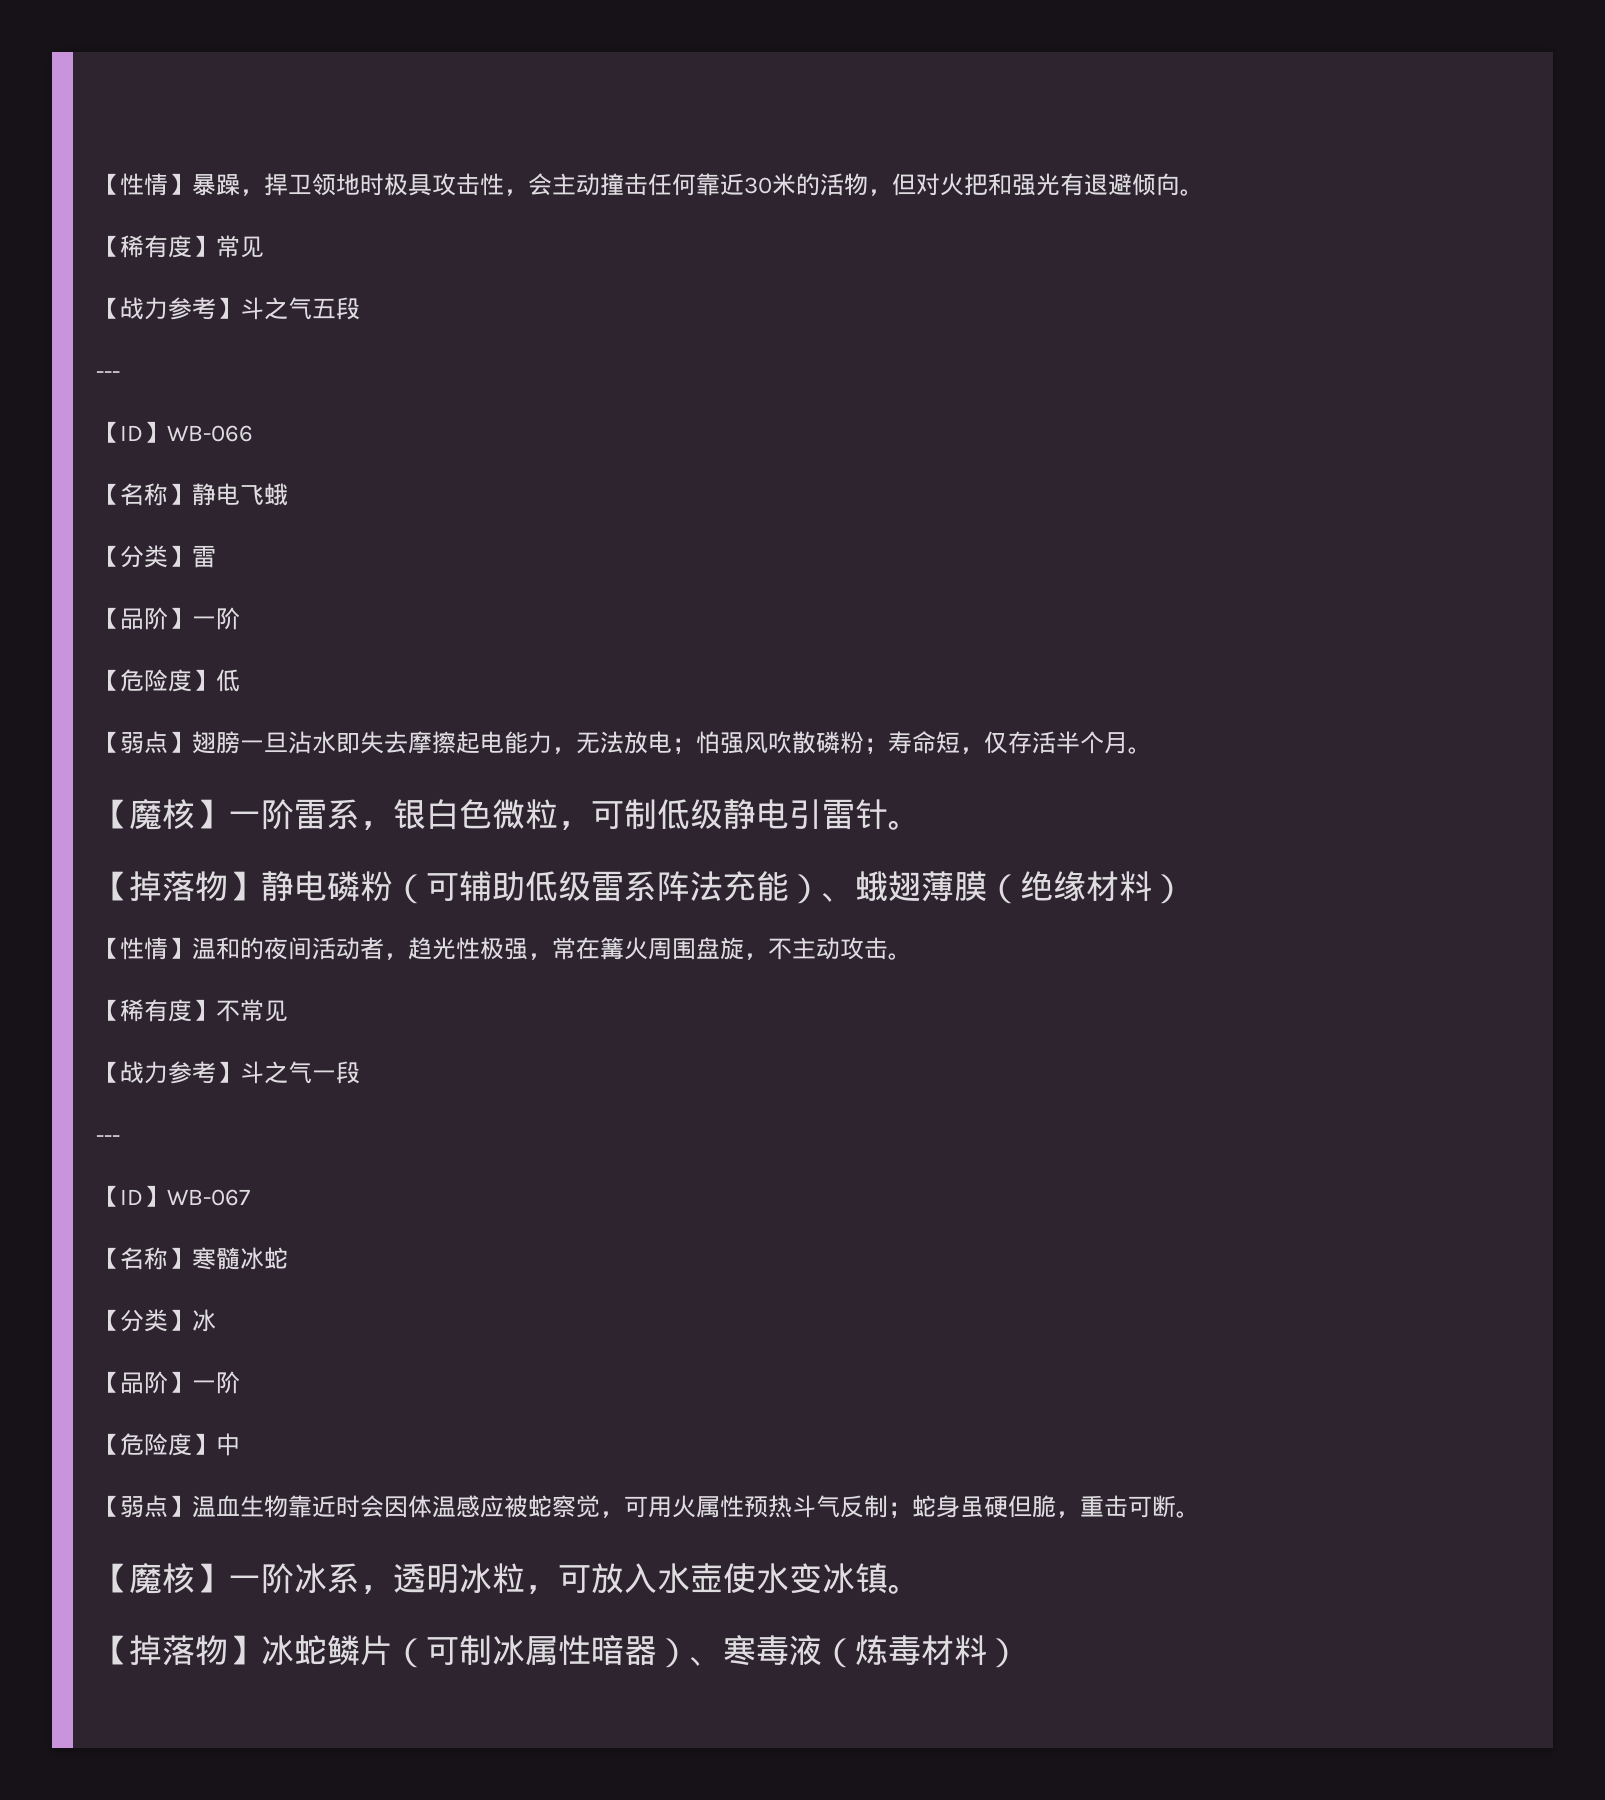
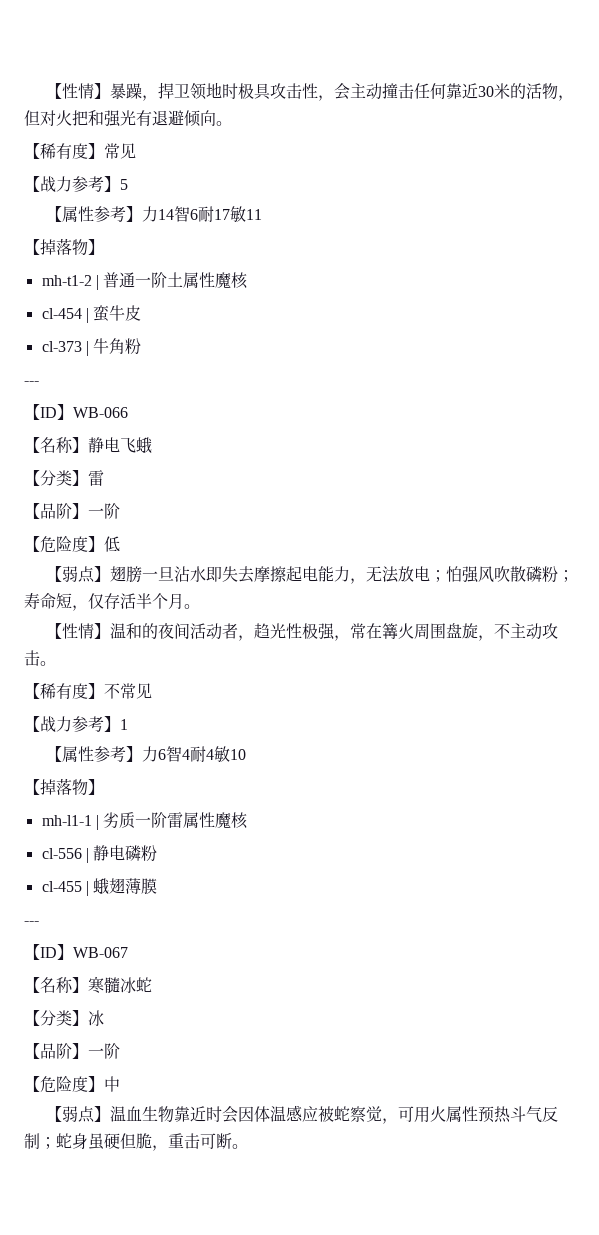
- 【战力参考】斗之气五段
+ 【战力参考】5
+ 【属性参考】力14智6耐17敏11
+ 【掉落物】
+ mh-t1-2 | 普通一阶土属性魔核
+ cl-454 | 蛮牛皮
+ cl-373 | 牛角粉
- 【魔核】一阶雷系，银白色微粒，可制低级静电引雷针。
- 【掉落物】静电磷粉（可辅助低级雷系阵法充能）、蛾翅薄膜（绝缘材料）
- 【战力参考】斗之气一段
+ 【战力参考】1
+ 【属性参考】力6智4耐4敏10
+ 【掉落物】
+ mh-l1-1 | 劣质一阶雷属性魔核
+ cl-556 | 静电磷粉
+ cl-455 | 蛾翅薄膜
- 【魔核】一阶冰系，透明冰粒，可放入水壶使水变冰镇。
- 【掉落物】冰蛇鳞片（可制冰属性暗器）、寒毒液（炼毒材料）

